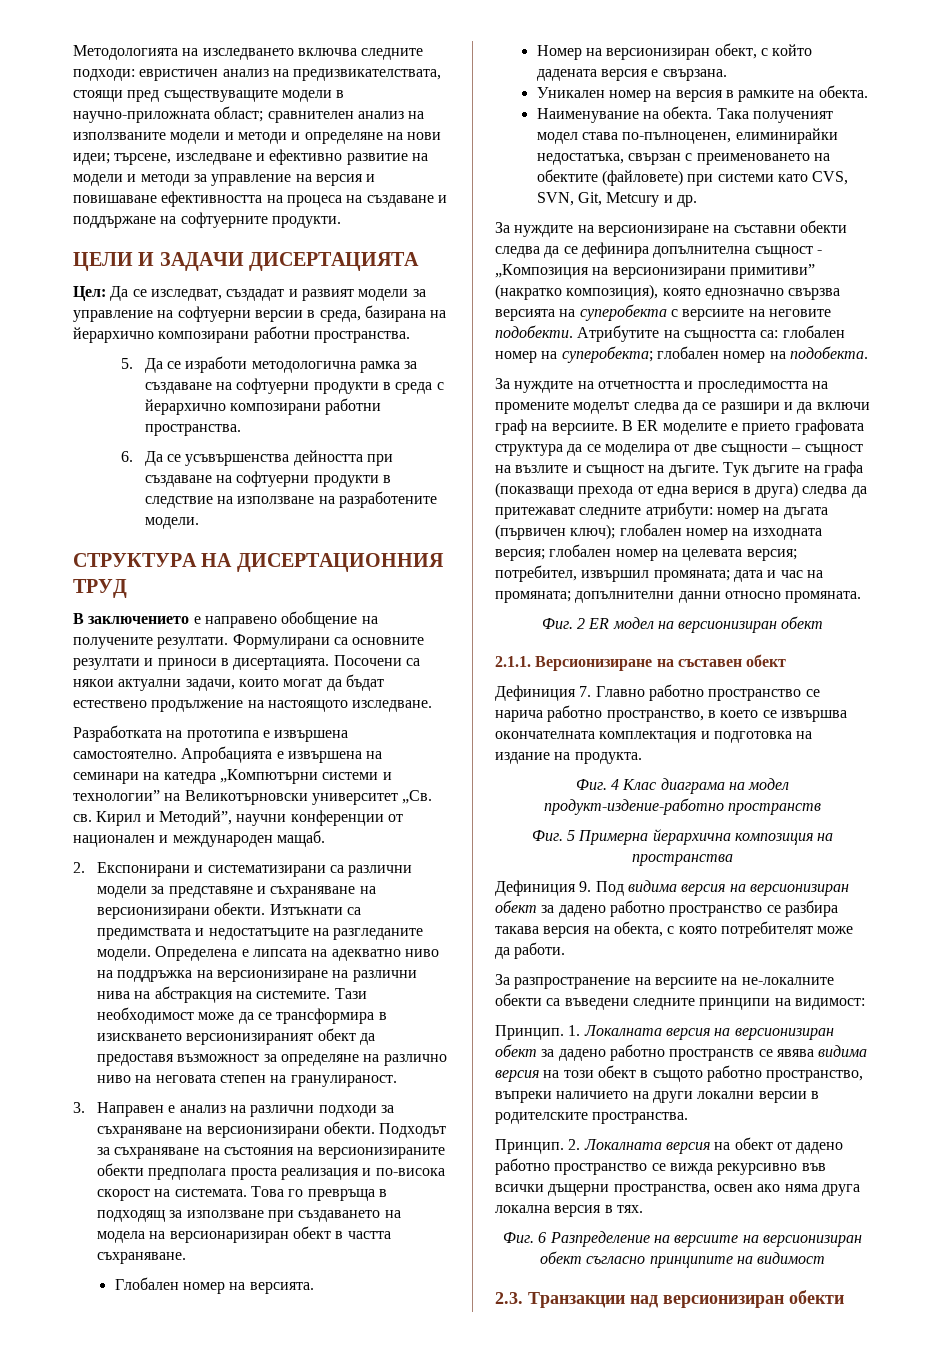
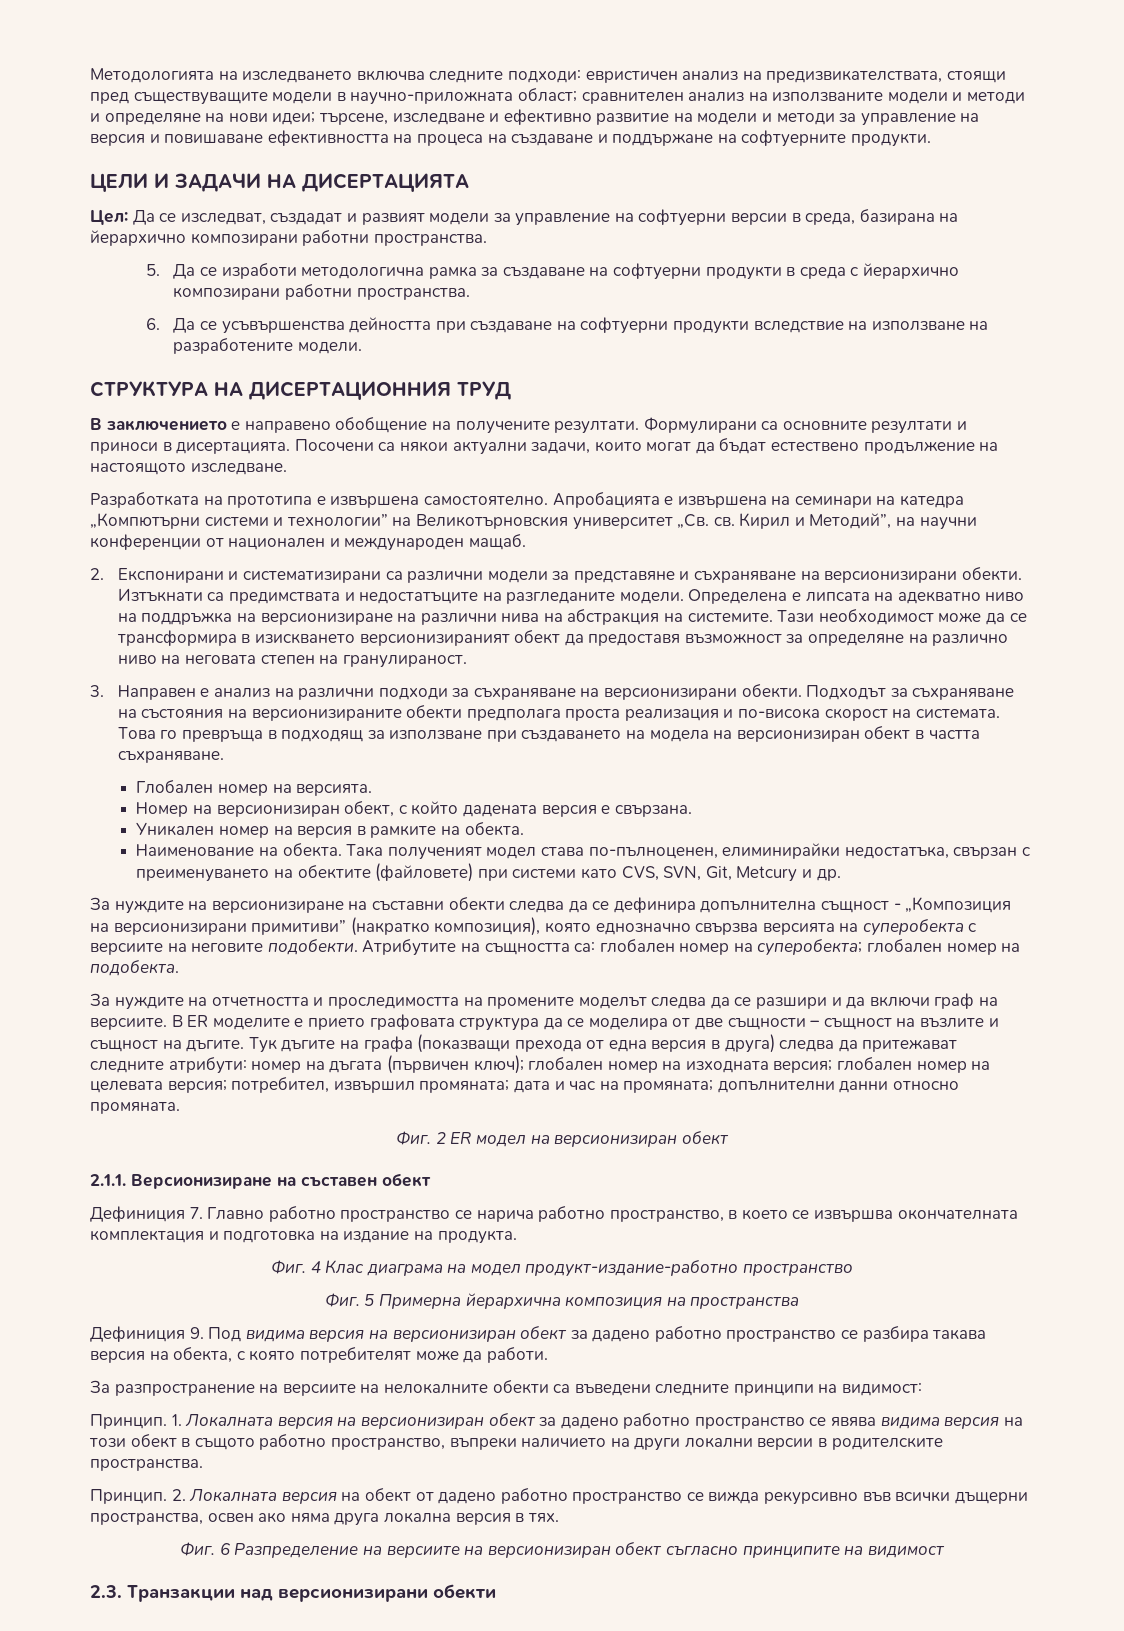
- ЦЕЛИ И ЗАДАЧИ ДИСЕРТАЦИЯТА
+ ЦЕЛИ И ЗАДАЧИ НА ДИСЕРТАЦИЯТА
- 6. Да се усъвършенства дейността при създаване на софтуерни продукти в следствие на използване на разработените модели.
+ 6. Да се усъвършенства дейността при създаване на софтуерни продукти вследствие на използване на разработените модели.
- Апробацията е извършена на семинари на катедра „Компютърни системи и технологии” на Великотърновски университет „Св. св.
+ Апробацията е извършена на семинари на катедра „Компютърни системи и технологии” на Великотърновския университет „Св. св.
- Кирил и Методий”, научни конференции от национален и международен мащаб.
+ Кирил и Методий”, на научни конференции от национален и международен мащаб.
- Това го превръща в подходящ за използване при създаването на модела на версионаризиран обект в частта съхраняване.
+ Това го превръща в подходящ за използване при създаването на модела на версионизиран обект в частта съхраняване.
- Наименувание на обекта.
+ Наименование на обекта.
- Така полученият модел става по-пълноценен, елиминирайки недостатъка, свързан с преименоването на обектите (файловете) при системи като CVS, SVN, Git, Metcury и др.
+ Така полученият модел става по-пълноценен, елиминирайки недостатъка, свързан с преименуването на обектите (файловете) при системи като CVS, SVN, Git, Metcury и др.
- Тук дъгите на графа (показващи прехода от една верися в друга) следва да притежават следните атрибути: номер на дъгата (първичен ключ); глобален номер на изходната версия; глобален номер на целевата версия; потребител, извършил промяната; дата и час на промяната; допълнителни данни относно промяната.
+ Тук дъгите на графа (показващи прехода от една версия в друга) следва да притежават следните атрибути: номер на дъгата (първичен ключ); глобален номер на изходната версия; глобален номер на целевата версия; потребител, извършил промяната; дата и час на промяната; допълнителни данни относно промяната.
- Фиг. 4 Клас диаграма на модел продукт-издение-работно пространств
+ Фиг. 4 Клас диаграма на модел продукт-издание-работно пространство
- За разпространение на версиите на не-локалните обекти са въведени следните принципи на видимост:
+ За разпространение на версиите на нелокалните обекти са въведени следните принципи на видимост:
- 1. Локалната версия на версионизиран обект за дадено работно пространств се явява видима версия на този обект в същото работно пространство, въпреки наличието на други локални версии в родителските пространства.
+ 1. Локалната версия на версионизиран обект за дадено работно пространство се явява видима версия на този обект в същото работно пространство, въпреки наличието на други локални версии в родителските пространства.
- 2.3. Транзакции над версионизиран обекти
+ 2.3. Транзакции над версионизирани обекти

